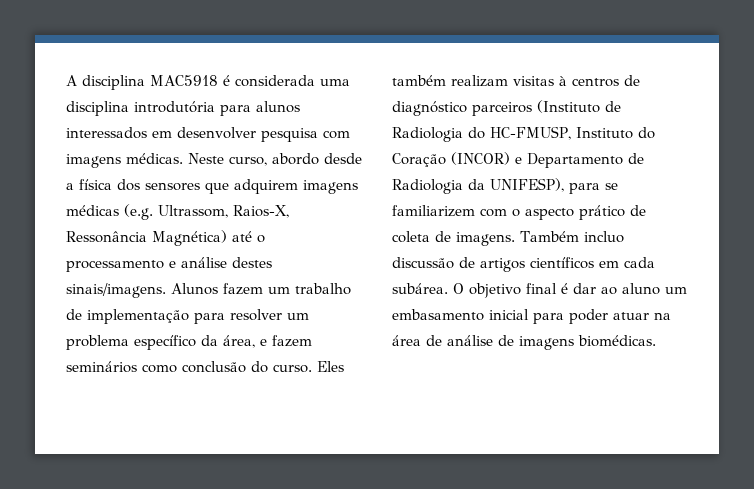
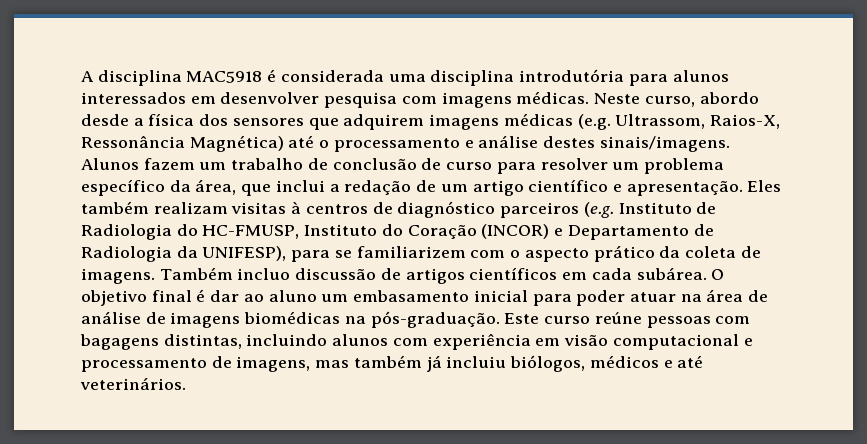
- Alunos fazem um trabalho de implementação para resolver um problema específico da área, e fazem seminários como conclusão do curso.
+ Alunos fazem um trabalho de conclusão de curso para resolver um problema específico da área, que inclui a redação de um artigo científico e apresentação.
- Eles também realizam visitas à centros de diagnóstico parceiros (Instituto de Radiologia do HC-FMUSP, Instituto do Coração (INCOR) e Departamento de Radiologia da UNIFESP), para se familiarizem com o aspecto prático de coleta de imagens.
+ Eles também realizam visitas à centros de diagnóstico parceiros (e.g. Instituto de Radiologia do HC-FMUSP, Instituto do Coração (INCOR) e Departamento de Radiologia da UNIFESP), para se familiarizem com o aspecto prático da coleta de imagens.
- O objetivo final é dar ao aluno um embasamento inicial para poder atuar na área de análise de imagens biomédicas.
+ O objetivo final é dar ao aluno um embasamento inicial para poder atuar na área de análise de imagens biomédicas na pós-graduação. Este curso reúne pessoas com bagagens distintas, incluindo alunos com experiência em visão computacional e processamento de imagens, mas também já incluiu biólogos, médicos e até veterinários.

